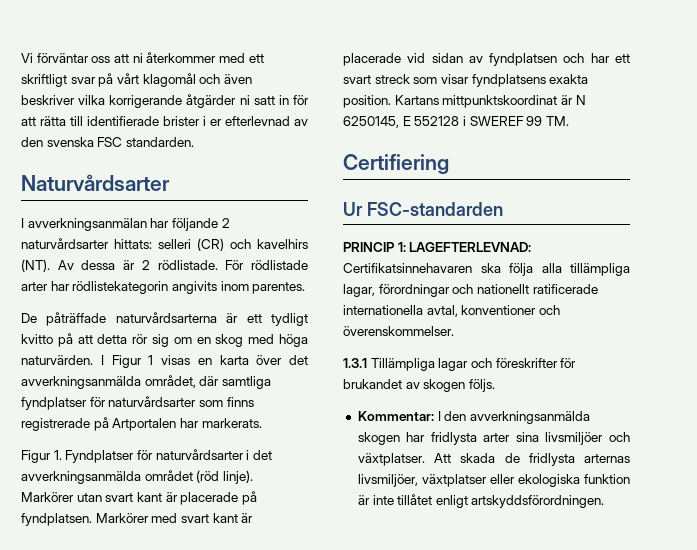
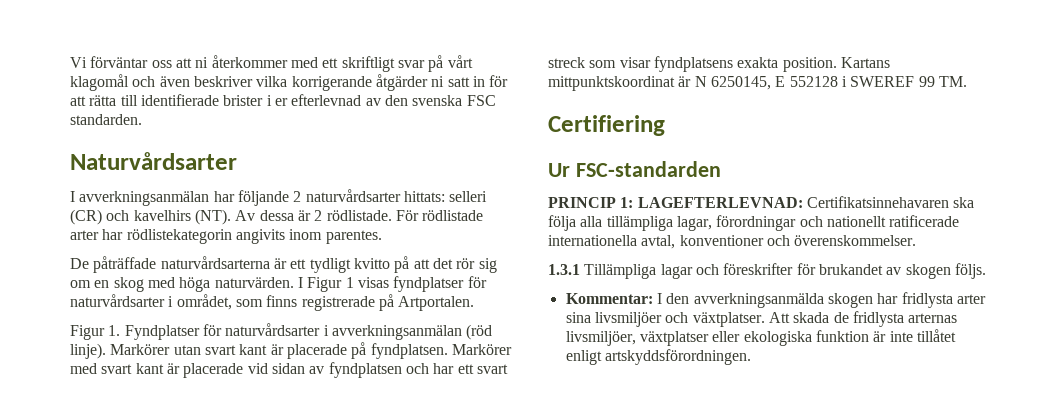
- De påträffade naturvårdsarterna är ett tydligt kvitto på att detta rör sig om en skog med höga naturvärden.
+ De påträffade naturvårdsarterna är ett tydligt kvitto på att det rör sig om en skog med höga naturvärden.
- I Figur 1 visas en karta över det avverkningsanmälda området, där samtliga fyndplatser för naturvårdsarter som finns registrerade på Artportalen har markerats.
+ I Figur 1 visas fyndplatser för naturvårdsarter i området, som finns registrerade på Artportalen.
- Figur 1. Fyndplatser för naturvårdsarter i det avverkningsanmälda området (röd linje).
+ Figur 1. Fyndplatser för naturvårdsarter i avverkningsanmälan (röd linje).

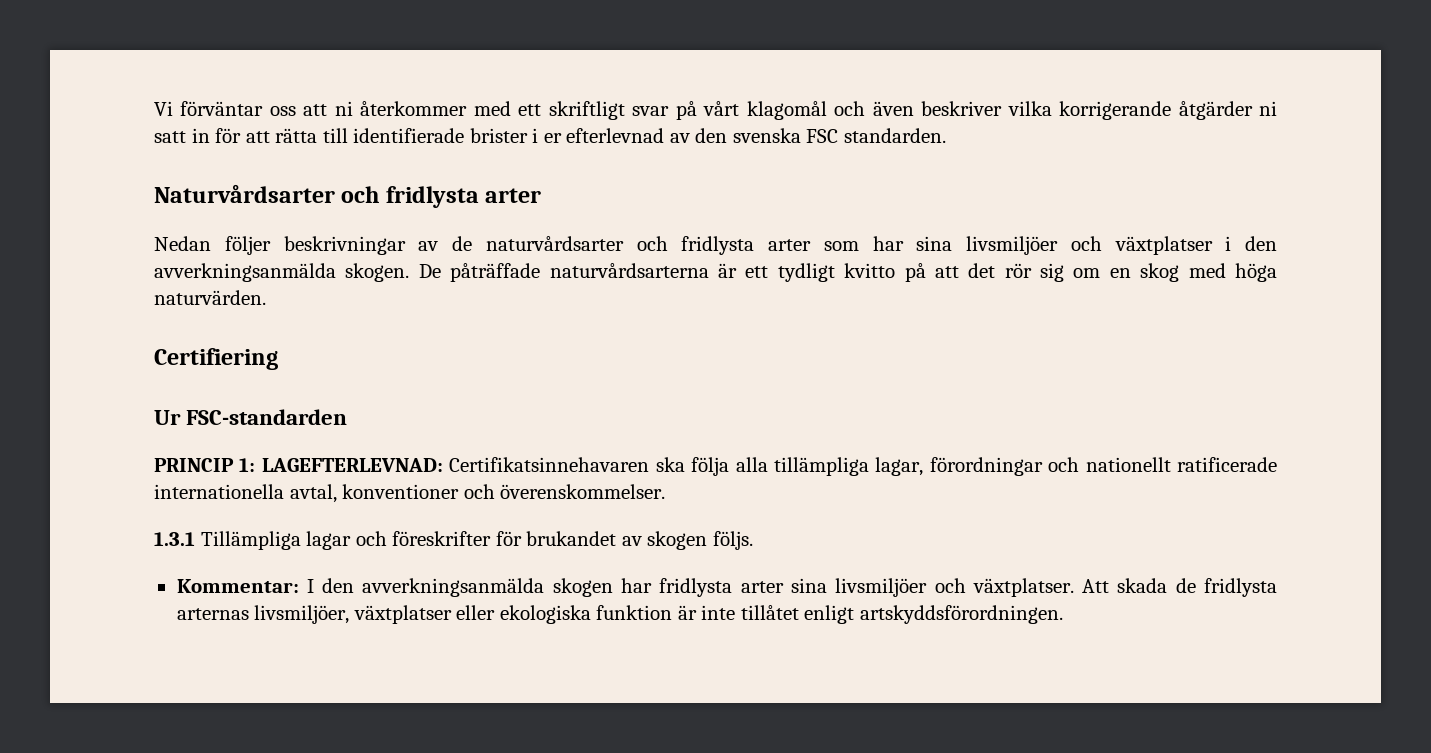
- Naturvårdsarter
- I avverkningsanmälan har följande 2 naturvårdsarter hittats: selleri (CR) och kavelhirs (NT). Av dessa är 2 rödlistade. För rödlistade arter har rödlistekategorin angivits inom parentes.
- De påträffade naturvårdsarterna är ett tydligt kvitto på att det rör sig om en skog med höga naturvärden. I Figur 1 visas fyndplatser för naturvårdsarter i området, som finns registrerade på Artportalen.
- Figur 1. Fyndplatser för naturvårdsarter i avverkningsanmälan (röd linje). Markörer utan svart kant är placerade på fyndplatsen. Markörer med svart kant är placerade vid sidan av fyndplatsen och har ett svart streck som visar fyndplatsens exakta position. Kartans mittpunktskoordinat är N 6250145, E 552128 i SWEREF 99 TM.
+ Naturvårdsarter och fridlysta arter
+ Nedan följer beskrivningar av de naturvårdsarter och fridlysta arter som har sina livsmiljöer och växtplatser i den avverkningsanmälda skogen. De påträffade naturvårdsarterna är ett tydligt kvitto på att det rör sig om en skog med höga naturvärden.

